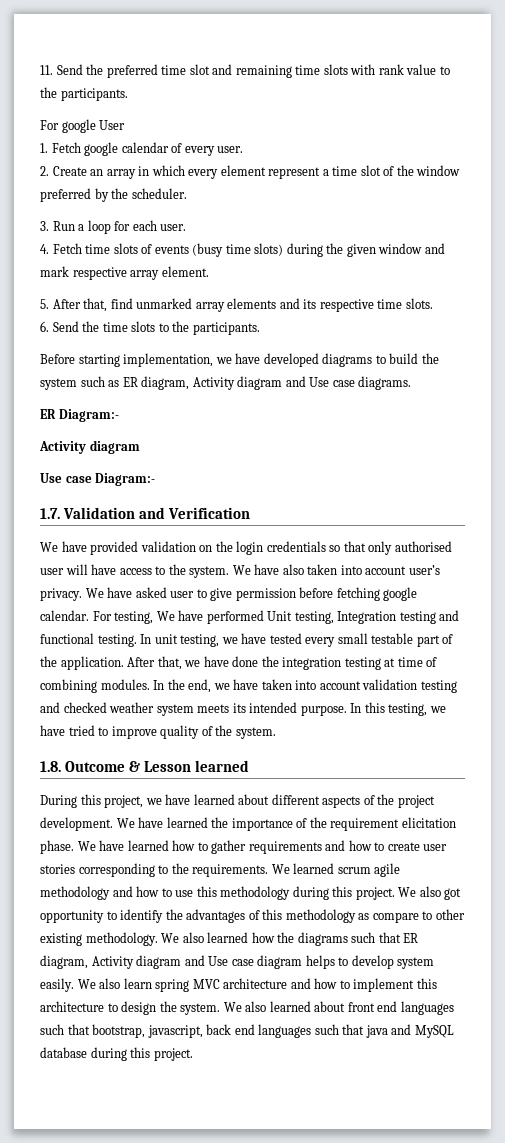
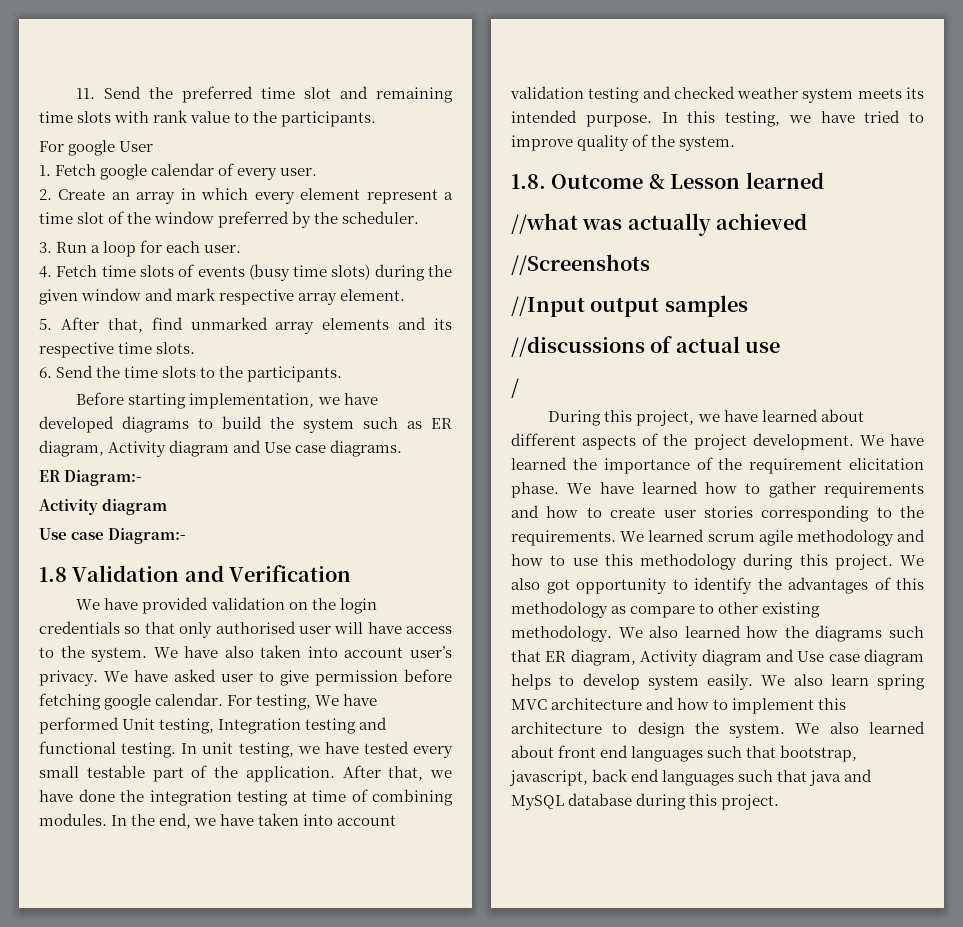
- 1.7. Validation and Verification
+ 1.8 Validation and Verification
+ //what was actually achieved
+ //Screenshots
+ //Input output samples
+ //discussions of actual use
+ /

